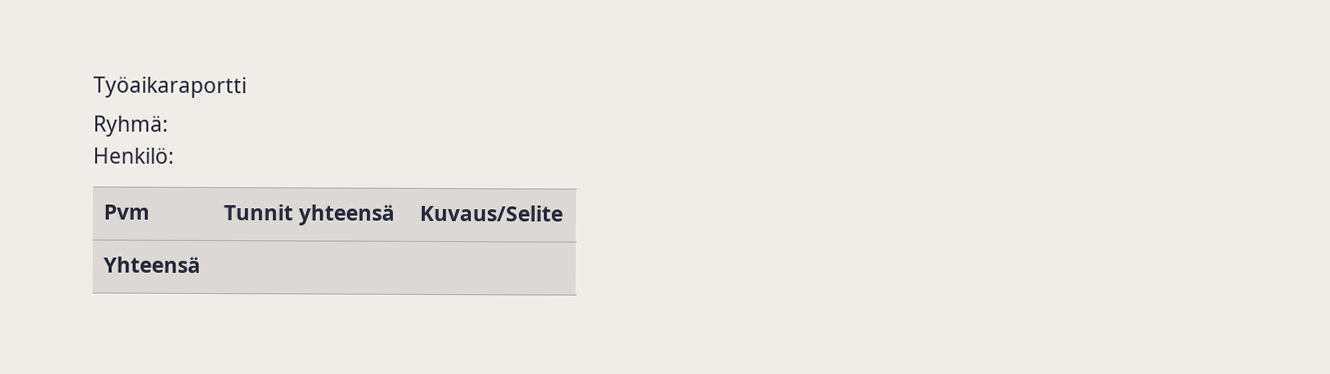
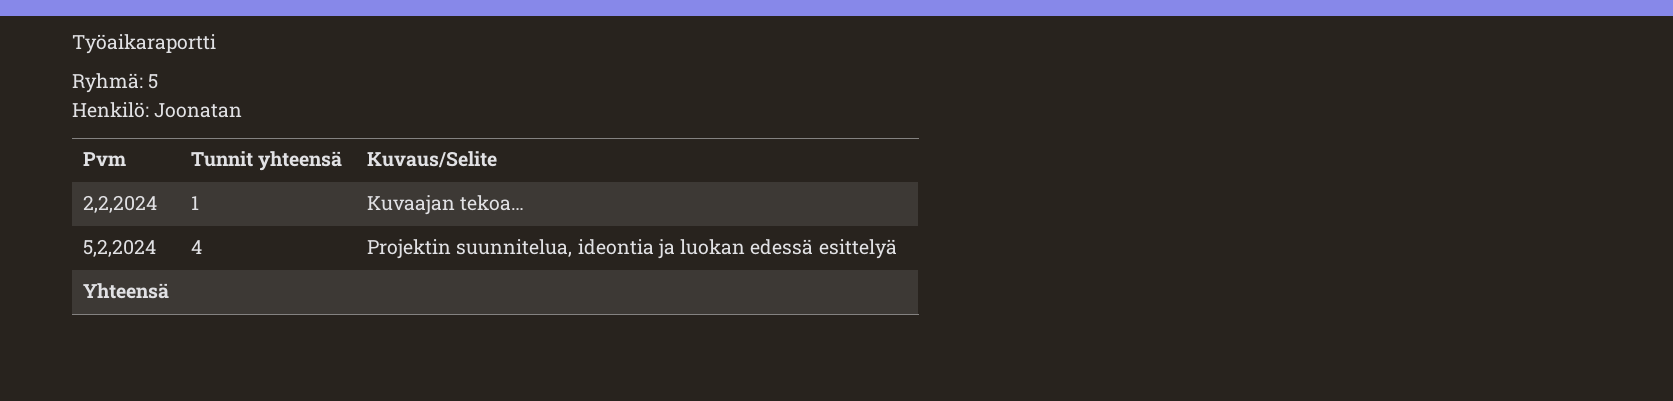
- Ryhmä:
+ Ryhmä: 5
- Henkilö:
+ Henkilö: Joonatan
+ 2,2,2024 | 1 | Kuvaajan tekoa…
+ 5,2,2024 | 4 | Projektin suunnitelua, ideontia ja luokan edessä esittelyä

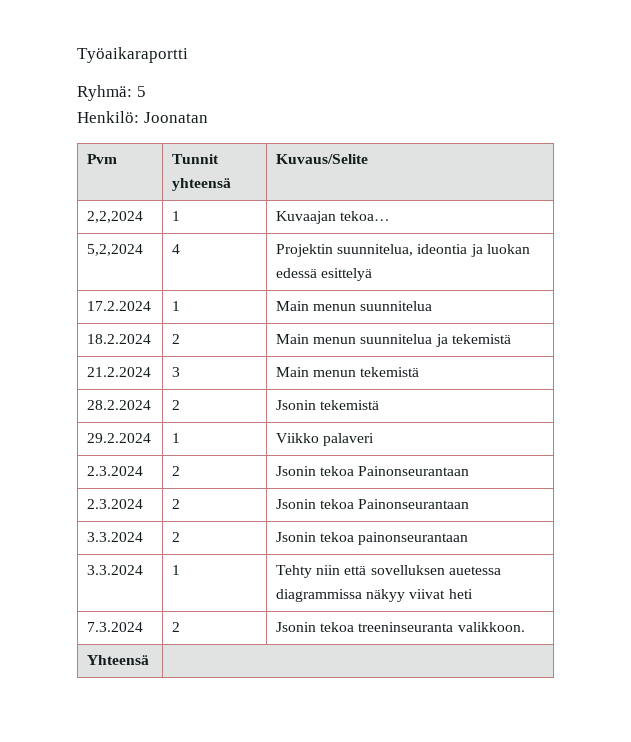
+ 17.2.2024 | 1 | Main menun suunnitelua
+ 18.2.2024 | 2 | Main menun suunnitelua ja tekemistä
+ 21.2.2024 | 3 | Main menun tekemistä
+ 28.2.2024 | 2 | Jsonin tekemistä
+ 29.2.2024 | 1 | Viikko palaveri
+ 2.3.2024 | 2 | Jsonin tekoa Painonseurantaan
+ 2.3.2024 | 2 | Jsonin tekoa Painonseurantaan
+ 3.3.2024 | 2 | Jsonin tekoa painonseurantaan
+ 3.3.2024 | 1 | Tehty niin että sovelluksen auetessa diagrammissa näkyy viivat heti
+ 7.3.2024 | 2 | Jsonin tekoa treeninseuranta valikkoon.

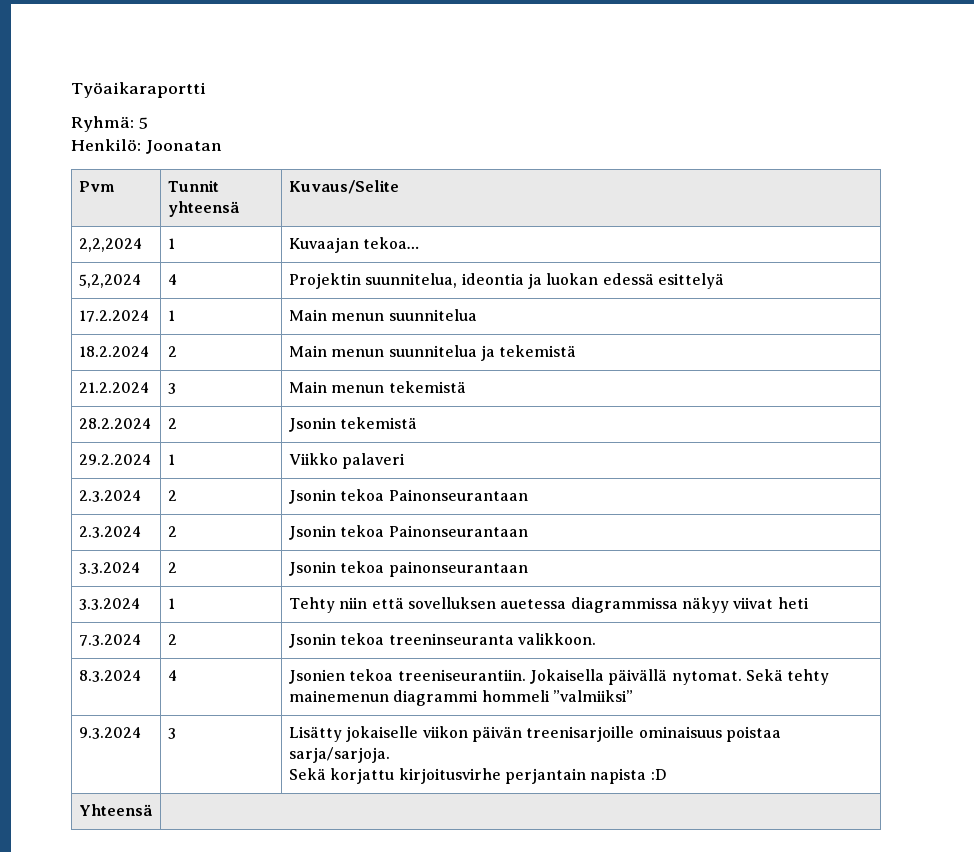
+ 8.3.2024 | 4 | Jsonien tekoa treeniseurantiin. Jokaisella päivällä nytomat. Sekä tehty mainemenun diagrammi hommeli ”valmiiksi”
+ 9.3.2024 | 3 | Lisätty jokaiselle viikon päivän treenisarjoille ominaisuus poistaa sarja/sarjoja.
+ Sekä korjattu kirjoitusvirhe perjantain napista :D

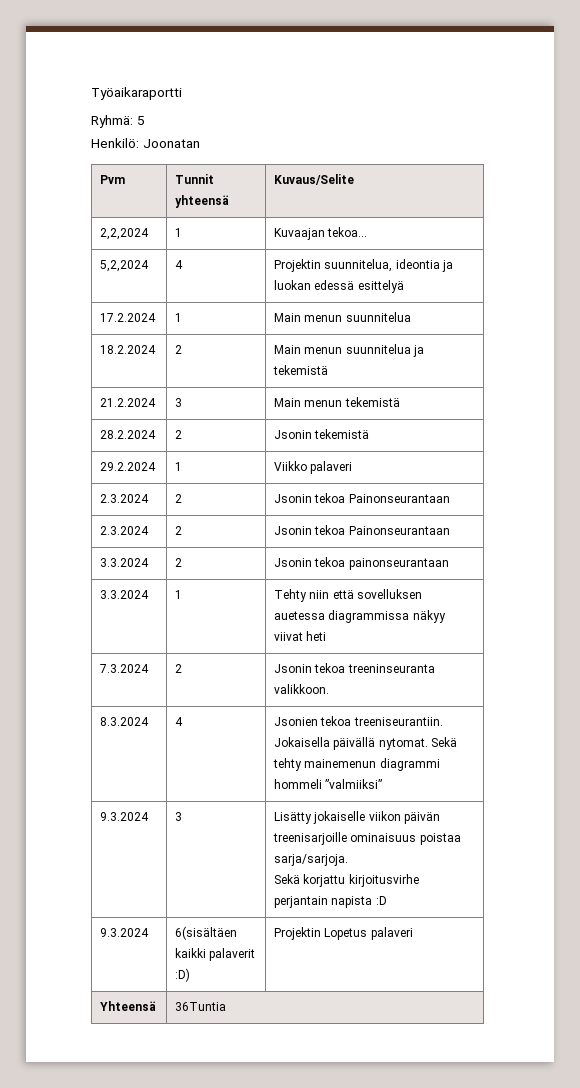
+ 9.3.2024 | 6(sisältäen kaikki palaverit :D) | Projektin Lopetus palaveri
- Yhteensä |
+ Yhteensä | 36Tuntia

